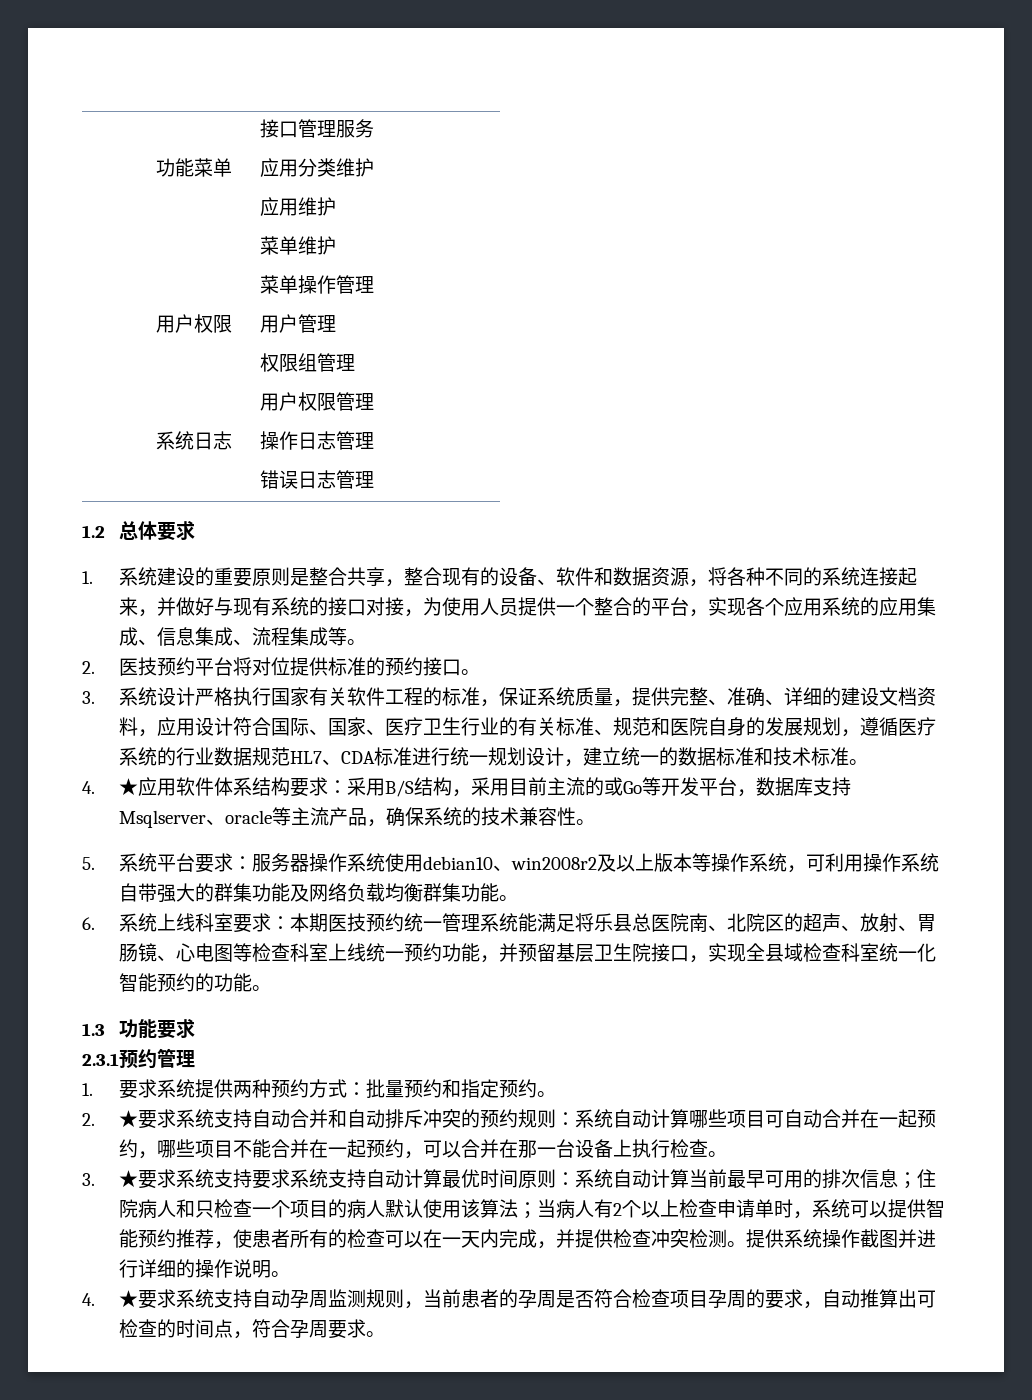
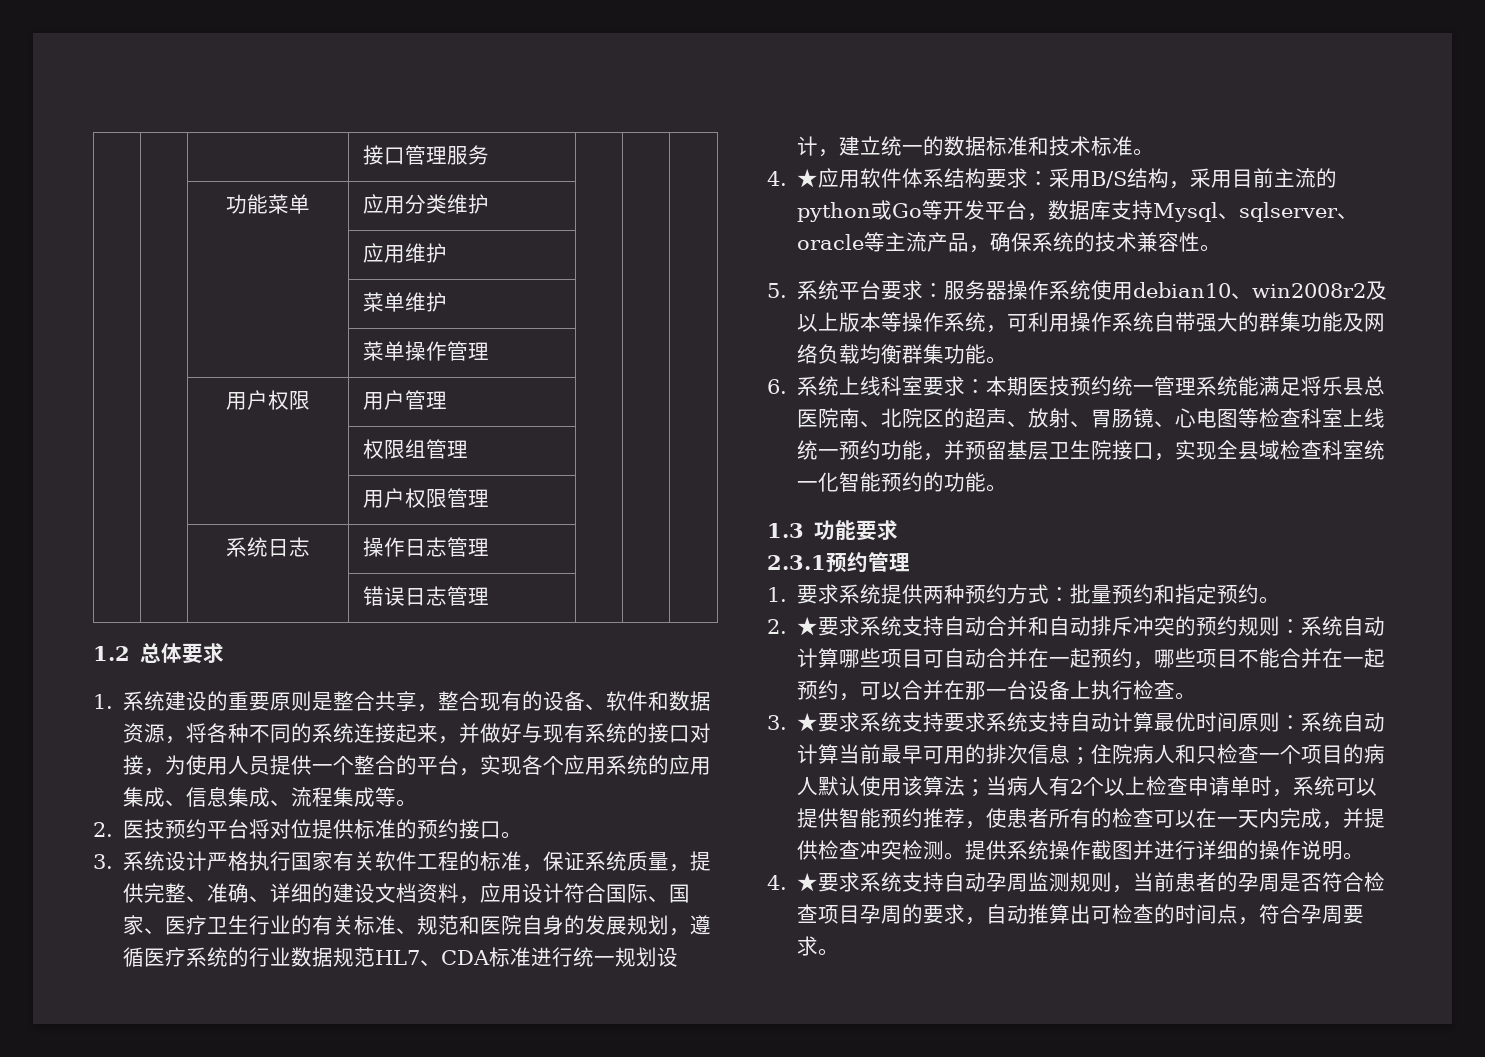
- 4. ★应用软件体系结构要求：采用B/S结构，采用目前主流的或Go等开发平台，数据库支持Msqlserver、oracle等主流产品，确保系统的技术兼容性。
+ 4. ★应用软件体系结构要求：采用B/S结构，采用目前主流的python或Go等开发平台，数据库支持Mysql、sqlserver、oracle等主流产品，确保系统的技术兼容性。

